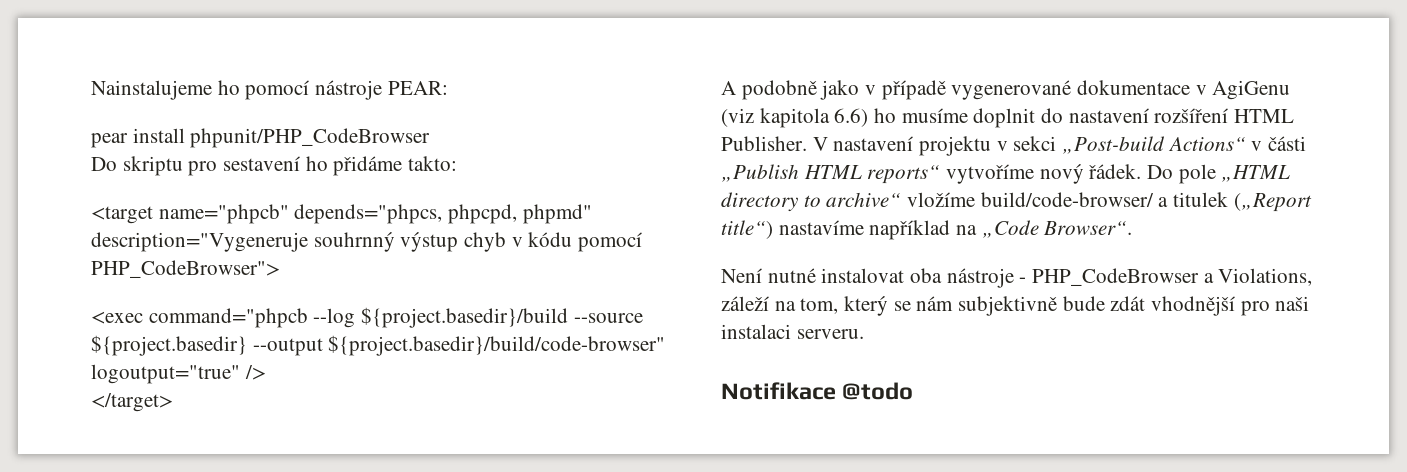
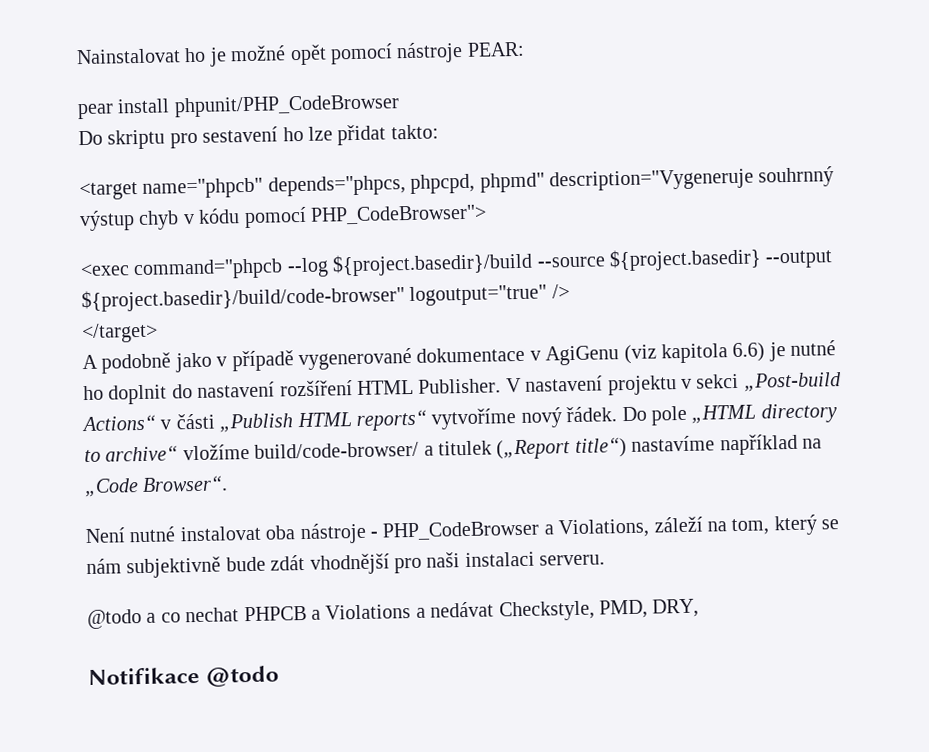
- Nainstalujeme ho pomocí nástroje PEAR:
+ Nainstalovat ho je možné opět pomocí nástroje PEAR:
- Do skriptu pro sestavení ho přidáme takto:
+ Do skriptu pro sestavení ho lze přidat takto:
- A podobně jako v případě vygenerované dokumentace v AgiGenu (viz kapitola 6.6) ho musíme doplnit do nastavení rozšíření HTML Publisher.
+ A podobně jako v případě vygenerované dokumentace v AgiGenu (viz kapitola 6.6) je nutné ho doplnit do nastavení rozšíření HTML Publisher.
+ @todo a co nechat PHPCB a Violations a nedávat Checkstyle, PMD, DRY,

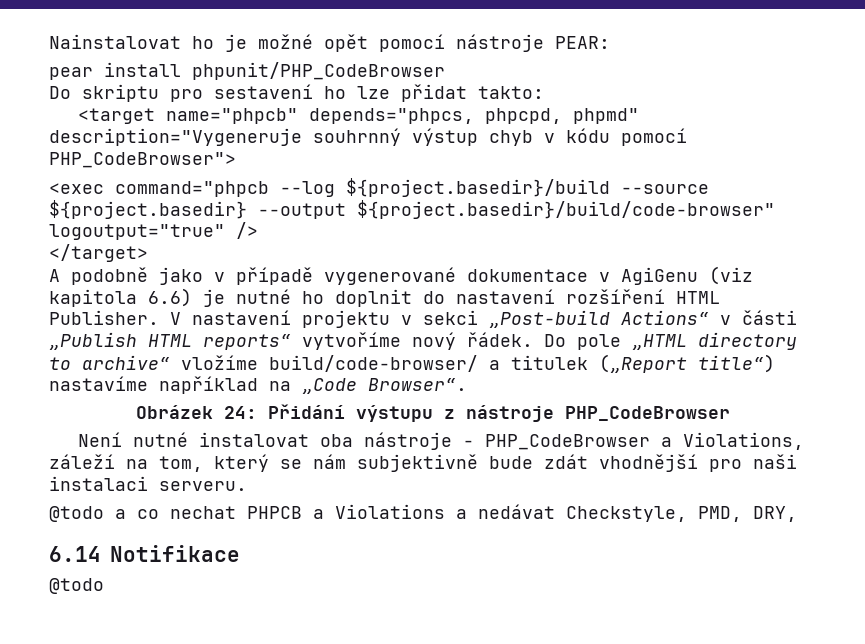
+ Obrázek 24: Přidání výstupu z nástroje PHP_CodeBrowser
- Notifikace @todo
+ 6.14 Notifikace
+ @todo

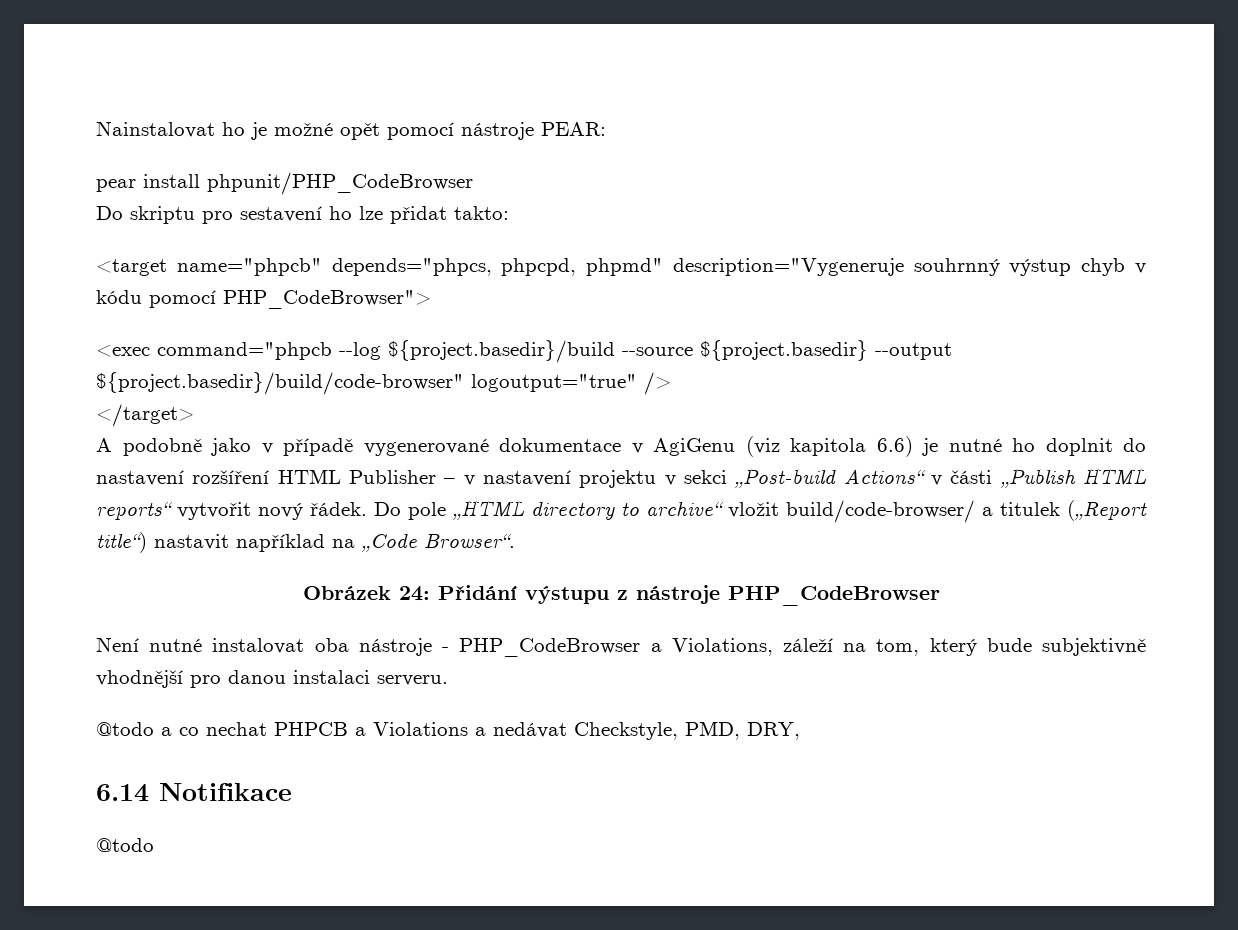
- A podobně jako v případě vygenerované dokumentace v AgiGenu (viz kapitola 6.6) je nutné ho doplnit do nastavení rozšíření HTML Publisher. V nastavení projektu v sekci „Post-build Actions“ v části „Publish HTML reports“ vytvoříme nový řádek.
+ A podobně jako v případě vygenerované dokumentace v AgiGenu (viz kapitola 6.6) je nutné ho doplnit do nastavení rozšíření HTML Publisher – v nastavení projektu v sekci „Post-build Actions“ v části „Publish HTML reports“ vytvořit nový řádek.
- Do pole „HTML directory to archive“ vložíme build/code-browser/ a titulek („Report title“) nastavíme například na „Code Browser“.
+ Do pole „HTML directory to archive“ vložit build/code-browser/ a titulek („Report title“) nastavit například na „Code Browser“.
- Není nutné instalovat oba nástroje - PHP_CodeBrowser a Violations, záleží na tom, který se nám subjektivně bude zdát vhodnější pro naši instalaci serveru.
+ Není nutné instalovat oba nástroje - PHP_CodeBrowser a Violations, záleží na tom, který bude subjektivně vhodnější pro danou instalaci serveru.

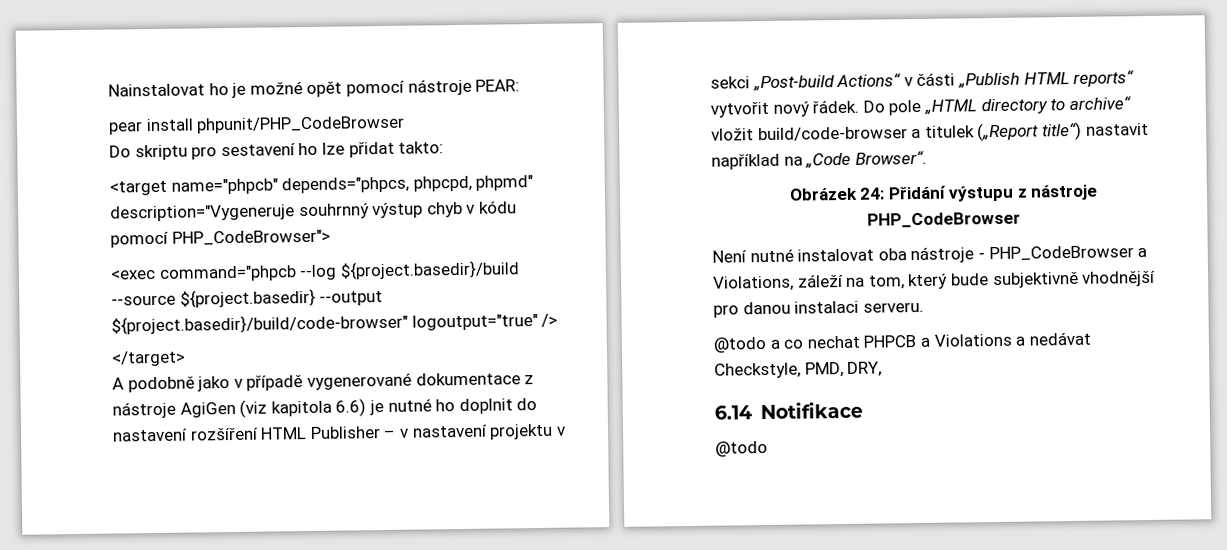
- A podobně jako v případě vygenerované dokumentace v AgiGenu (viz kapitola 6.6) je nutné ho doplnit do nastavení rozšíření HTML Publisher – v nastavení projektu v sekci „Post-build Actions“ v části „Publish HTML reports“ vytvořit nový řádek.
+ A podobně jako v případě vygenerované dokumentace z nástroje AgiGen (viz kapitola 6.6) je nutné ho doplnit do nastavení rozšíření HTML Publisher – v nastavení projektu v sekci „Post-build Actions“ v části „Publish HTML reports“ vytvořit nový řádek.
- Do pole „HTML directory to archive“ vložit build/code-browser/ a titulek („Report title“) nastavit například na „Code Browser“.
+ Do pole „HTML directory to archive“ vložit build/code-browser a titulek („Report title“) nastavit například na „Code Browser“.

